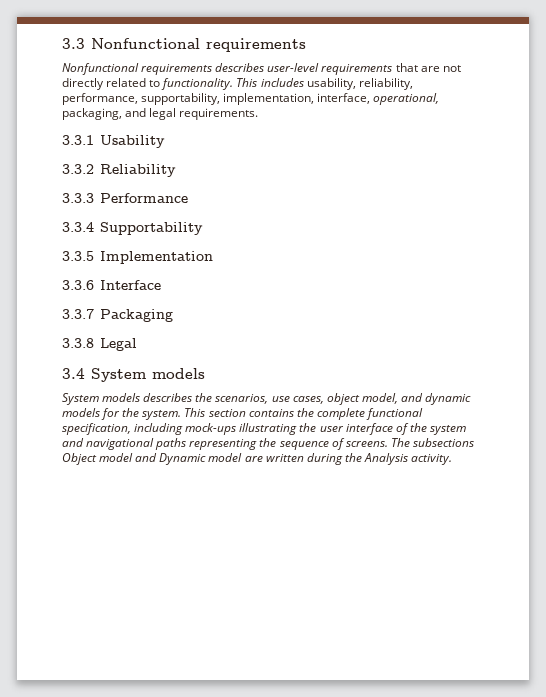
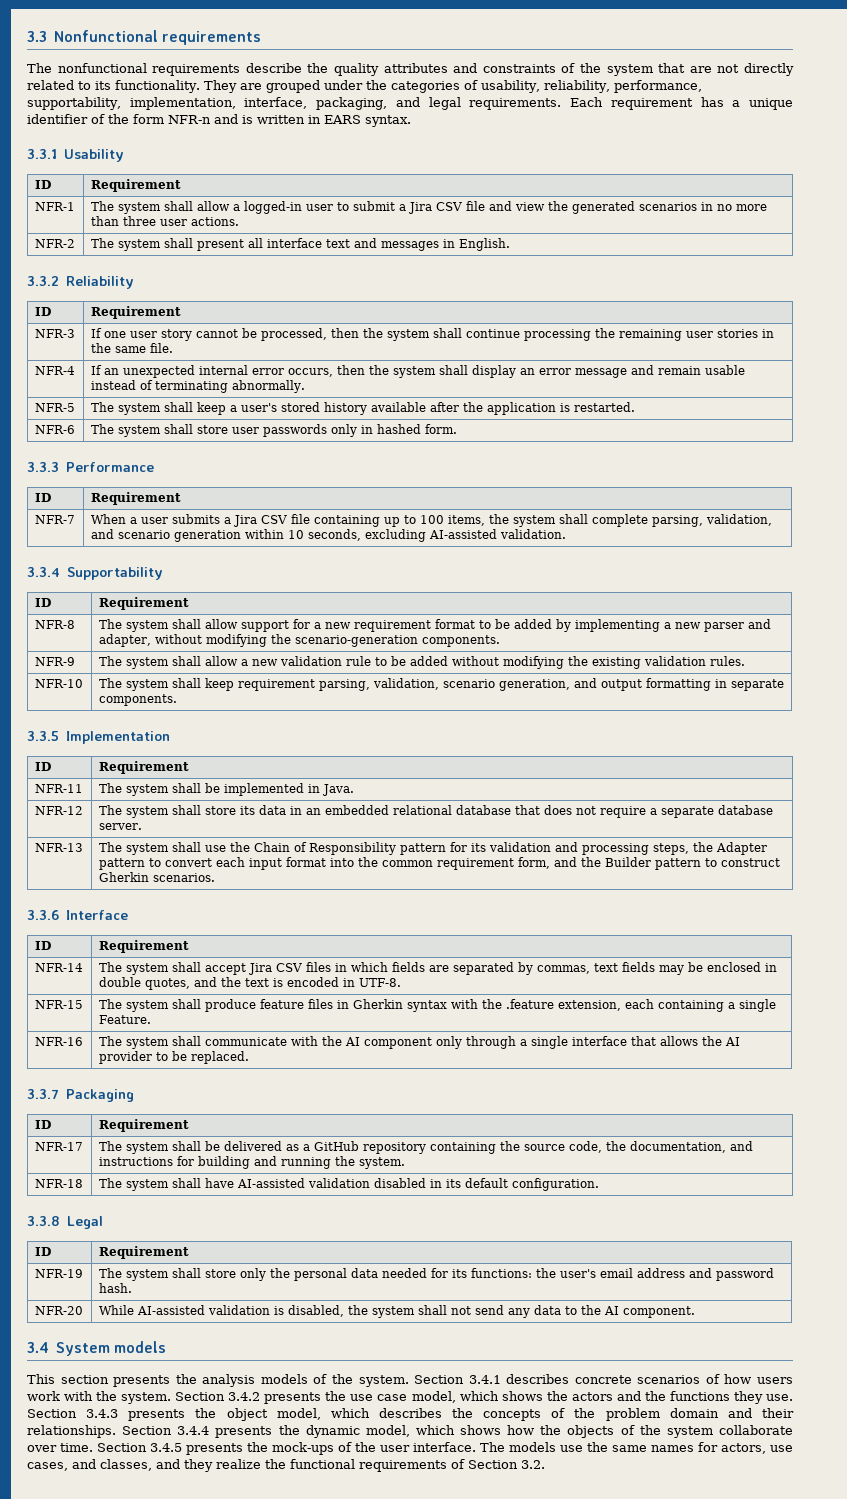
- Nonfunctional requirements describes user-level requirements that are not directly related to functionality. This includes usability, reliability, performance, supportability, implementation, interface, operational, packaging, and legal requirements.
+ The nonfunctional requirements describe the quality attributes and constraints of the system that are not directly related to its functionality. They are grouped under the categories of usability, reliability, performance, supportability, implementation, interface, packaging, and legal requirements. Each requirement has a unique identifier of the form NFR-n and is written in EARS syntax.
  3.3.1 Usability
+ ID | Requirement
+ NFR-1 | The system shall allow a logged-in user to submit a Jira CSV file and view the generated scenarios in no more than three user actions.
+ NFR-2 | The system shall present all interface text and messages in English.
  3.3.2 Reliability
+ ID | Requirement
+ NFR-3 | If one user story cannot be processed, then the system shall continue processing the remaining user stories in the same file.
+ NFR-4 | If an unexpected internal error occurs, then the system shall display an error message and remain usable instead of terminating abnormally.
+ NFR-5 | The system shall keep a user's stored history available after the application is restarted.
+ NFR-6 | The system shall store user passwords only in hashed form.
  3.3.3 Performance
+ ID | Requirement
+ NFR-7 | When a user submits a Jira CSV file containing up to 100 items, the system shall complete parsing, validation, and scenario generation within 10 seconds, excluding AI-assisted validation.
  3.3.4 Supportability
+ ID | Requirement
+ NFR-8 | The system shall allow support for a new requirement format to be added by implementing a new parser and adapter, without modifying the scenario-generation components.
+ NFR-9 | The system shall allow a new validation rule to be added without modifying the existing validation rules.
+ NFR-10 | The system shall keep requirement parsing, validation, scenario generation, and output formatting in separate components.
  3.3.5 Implementation
+ ID | Requirement
+ NFR-11 | The system shall be implemented in Java.
+ NFR-12 | The system shall store its data in an embedded relational database that does not require a separate database server.
+ NFR-13 | The system shall use the Chain of Responsibility pattern for its validation and processing steps, the Adapter pattern to convert each input format into the common requirement form, and the Builder pattern to construct Gherkin scenarios.
  3.3.6 Interface
+ ID | Requirement
+ NFR-14 | The system shall accept Jira CSV files in which fields are separated by commas, text fields may be enclosed in double quotes, and the text is encoded in UTF-8.
+ NFR-15 | The system shall produce feature files in Gherkin syntax with the .feature extension, each containing a single Feature.
+ NFR-16 | The system shall communicate with the AI component only through a single interface that allows the AI provider to be replaced.
  3.3.7 Packaging
+ ID | Requirement
+ NFR-17 | The system shall be delivered as a GitHub repository containing the source code, the documentation, and instructions for building and running the system.
+ NFR-18 | The system shall have AI-assisted validation disabled in its default configuration.
  3.3.8 Legal
+ ID | Requirement
+ NFR-19 | The system shall store only the personal data needed for its functions: the user's email address and password hash.
+ NFR-20 | While AI-assisted validation is disabled, the system shall not send any data to the AI component.
  3.4 System models
- System models describes the scenarios, use cases, object model, and dynamic models for the system. This section contains the complete functional specification, including mock-ups illustrating the user interface of the system and navigational paths representing the sequence of screens. The subsections Object model and Dynamic model are written during the Analysis activity.
+ This section presents the analysis models of the system. Section 3.4.1 describes concrete scenarios of how users work with the system. Section 3.4.2 presents the use case model, which shows the actors and the functions they use. Section 3.4.3 presents the object model, which describes the concepts of the problem domain and their relationships. Section 3.4.4 presents the dynamic model, which shows how the objects of the system collaborate over time. Section 3.4.5 presents the mock-ups of the user interface. The models use the same names for actors, use cases, and classes, and they realize the functional requirements of Section 3.2.

